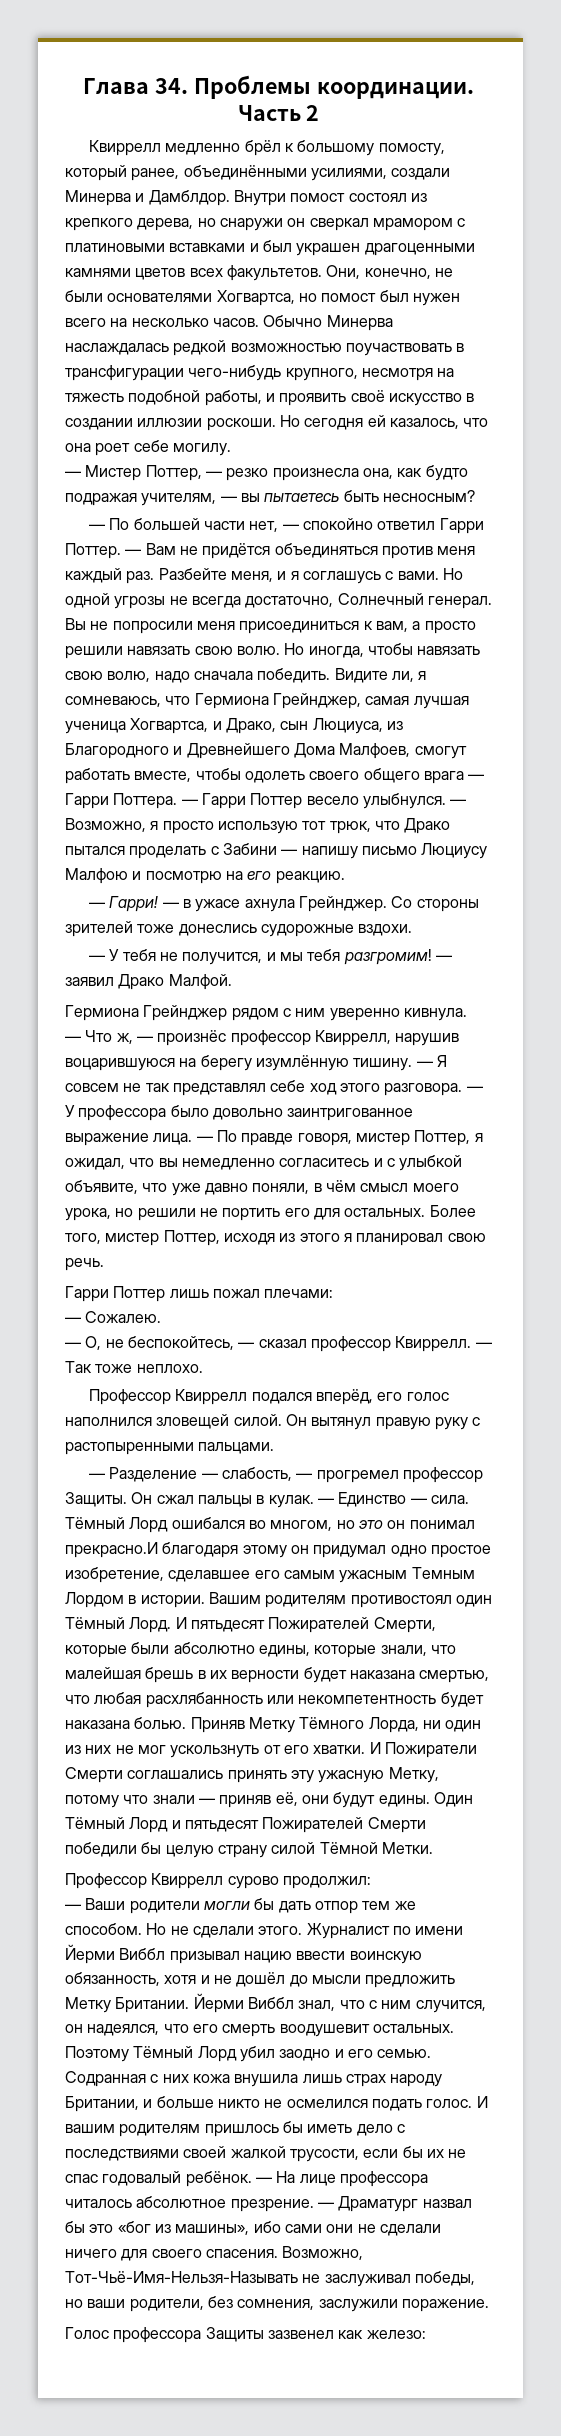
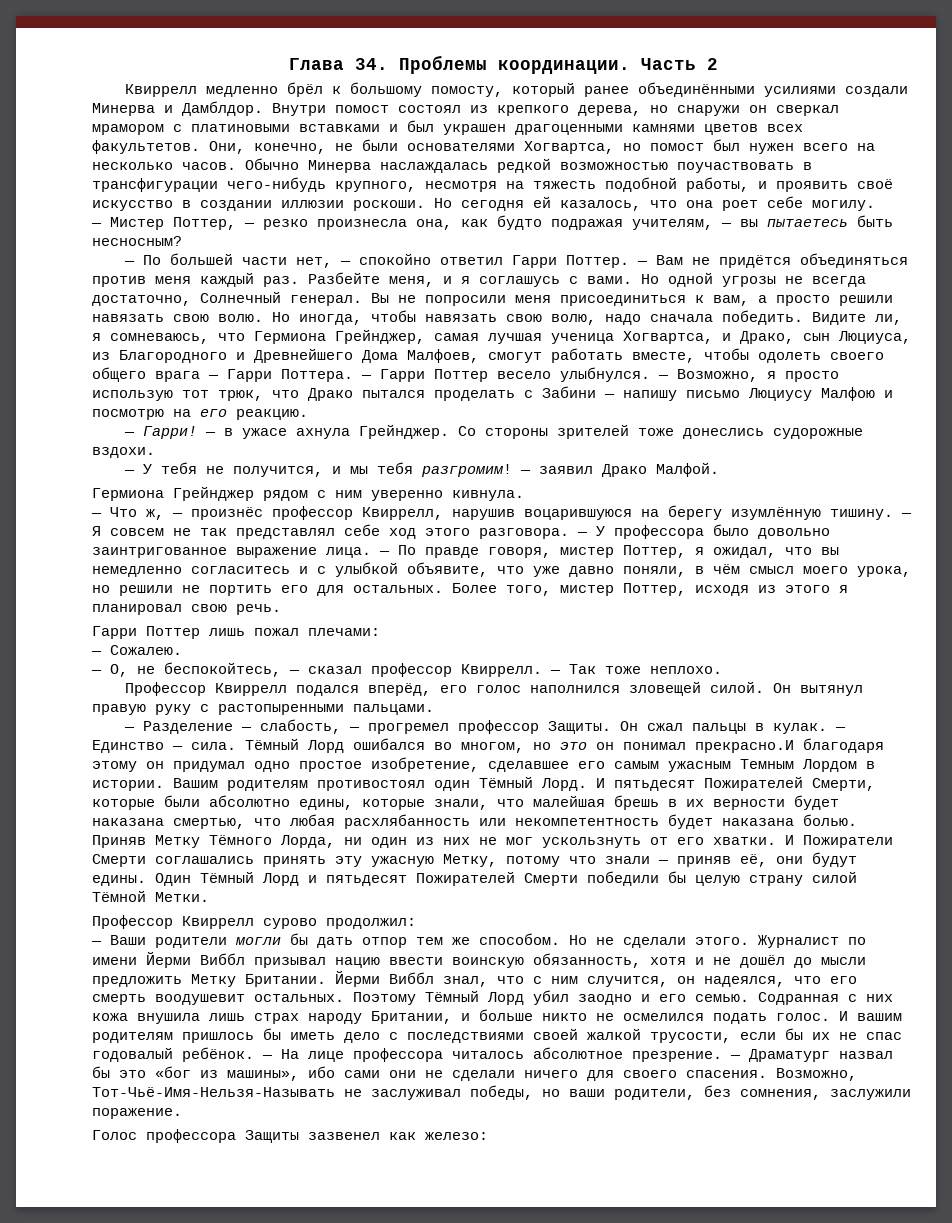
- Квиррелл медленно брёл к большому помосту, который ранее, объединёнными усилиями, создали Минерва и Дамблдор.
+ Квиррелл медленно брёл к большому помосту, который ранее объединёнными усилиями создали Минерва и Дамблдор.

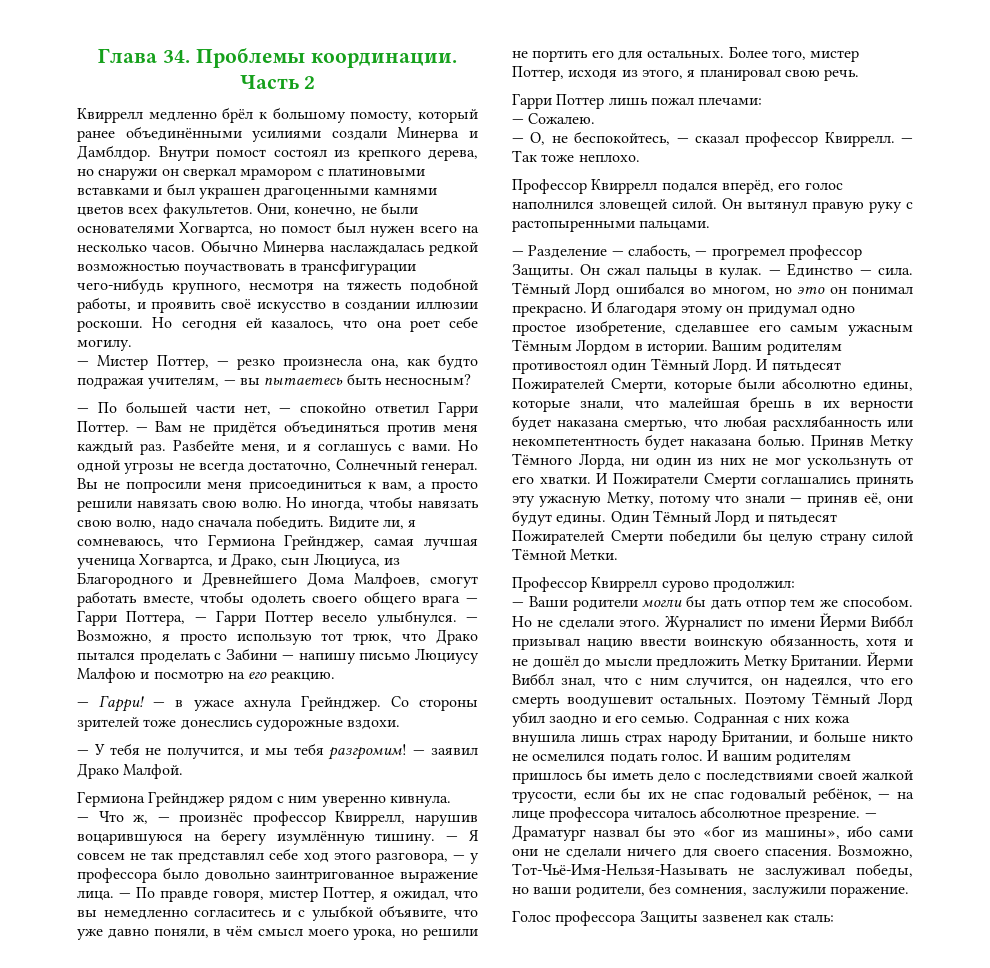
- Видите ли, я сомневаюсь, что Гермиона Грейнджер, самая лучшая ученица Хогвартса, и Драко, сын Люциуса, из Благородного и Древнейшего Дома Малфоев, смогут работать вместе, чтобы одолеть своего общего врага — Гарри Поттера. — Гарри Поттер весело улыбнулся.
+ Видите ли, я сомневаюсь, что Гермиона Грейнджер, самая лучшая ученица Хогвартса, и Драко, сын Люциуса, из Благородного и Древнейшего Дома Малфоев, смогут работать вместе, чтобы одолеть своего общего врага — Гарри Поттера, — Гарри Поттер весело улыбнулся.
- — Я совсем не так представлял себе ход этого разговора. — У профессора было довольно заинтригованное выражение лица.
+ — Я совсем не так представлял себе ход этого разговора, — у профессора было довольно заинтригованное выражение лица.
- Более того, мистер Поттер, исходя из этого я планировал свою речь.
+ Более того, мистер Поттер, исходя из этого, я планировал свою речь.
- Тёмный Лорд ошибался во многом, но это он понимал прекрасно.И благодаря этому он придумал одно простое изобретение, сделавшее его самым ужасным Темным Лордом в истории.
+ Тёмный Лорд ошибался во многом, но это он понимал прекрасно. И благодаря этому он придумал одно простое изобретение, сделавшее его самым ужасным Тёмным Лордом в истории.
- И вашим родителям пришлось бы иметь дело с последствиями своей жалкой трусости, если бы их не спас годовалый ребёнок. — На лице профессора читалось абсолютное презрение.
+ И вашим родителям пришлось бы иметь дело с последствиями своей жалкой трусости, если бы их не спас годовалый ребёнок, — на лице профессора читалось абсолютное презрение.
- Голос профессора Защиты зазвенел как железо:
+ Голос профессора Защиты зазвенел как сталь:

